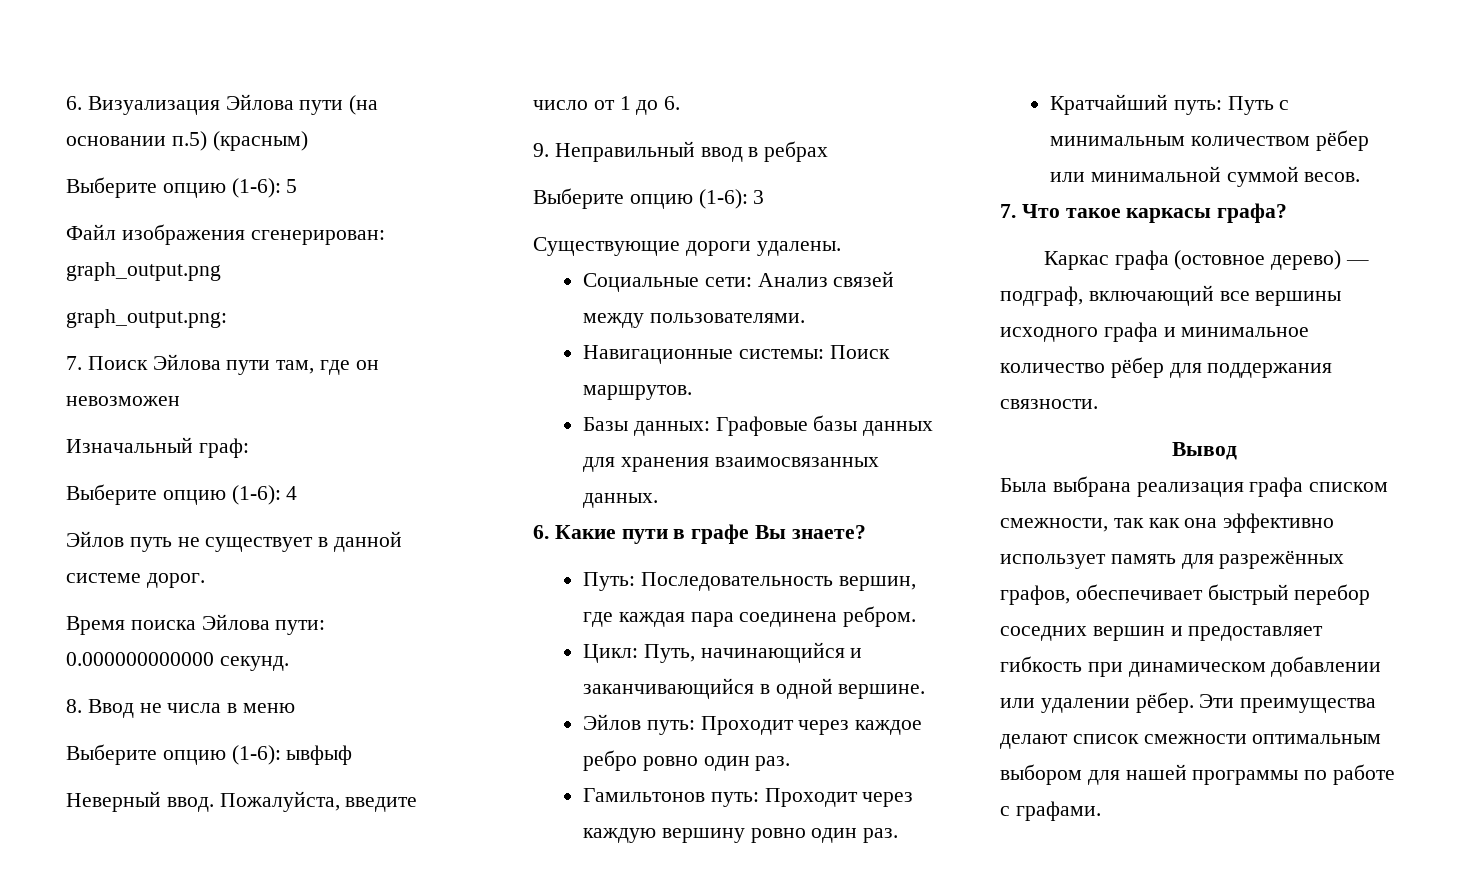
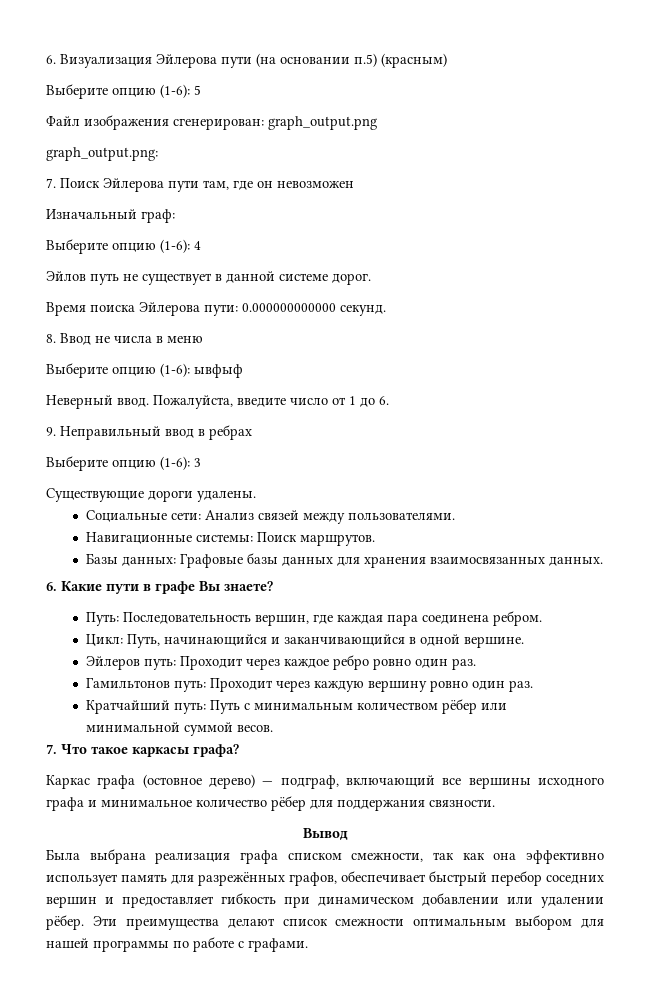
- 6. Визуализация Эйлова пути (на основании п.5) (красным)
+ 6. Визуализация Эйлерова пути (на основании п.5) (красным)
- 7. Поиск Эйлова пути там, где он невозможен
+ 7. Поиск Эйлерова пути там, где он невозможен
- Время поиска Эйлова пути: 0.000000000000 секунд.
+ Время поиска Эйлерова пути: 0.000000000000 секунд.
- Эйлов путь: Проходит через каждое ребро ровно один раз.
+ Эйлеров путь: Проходит через каждое ребро ровно один раз.

